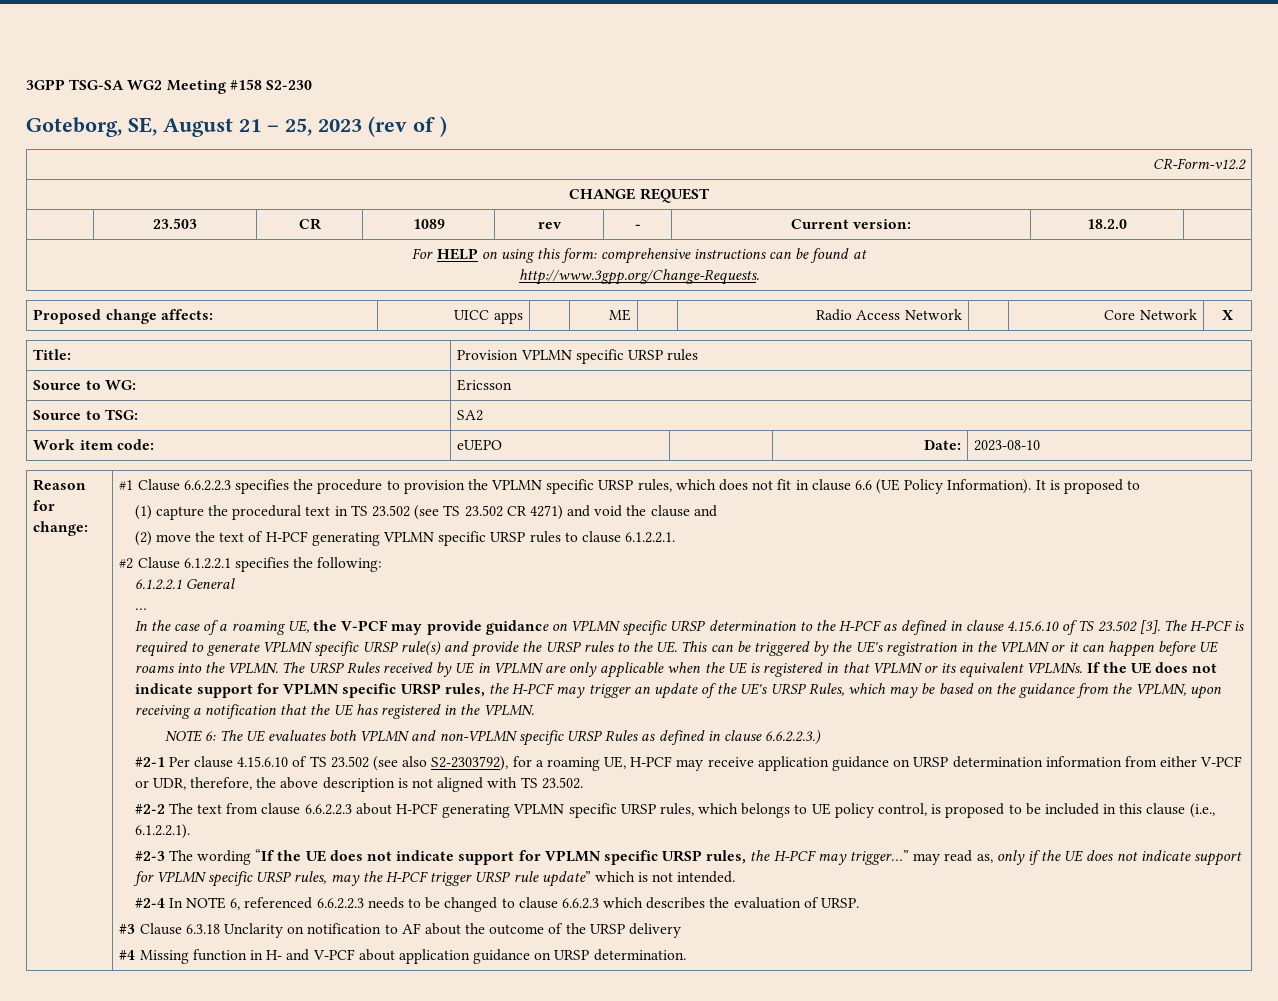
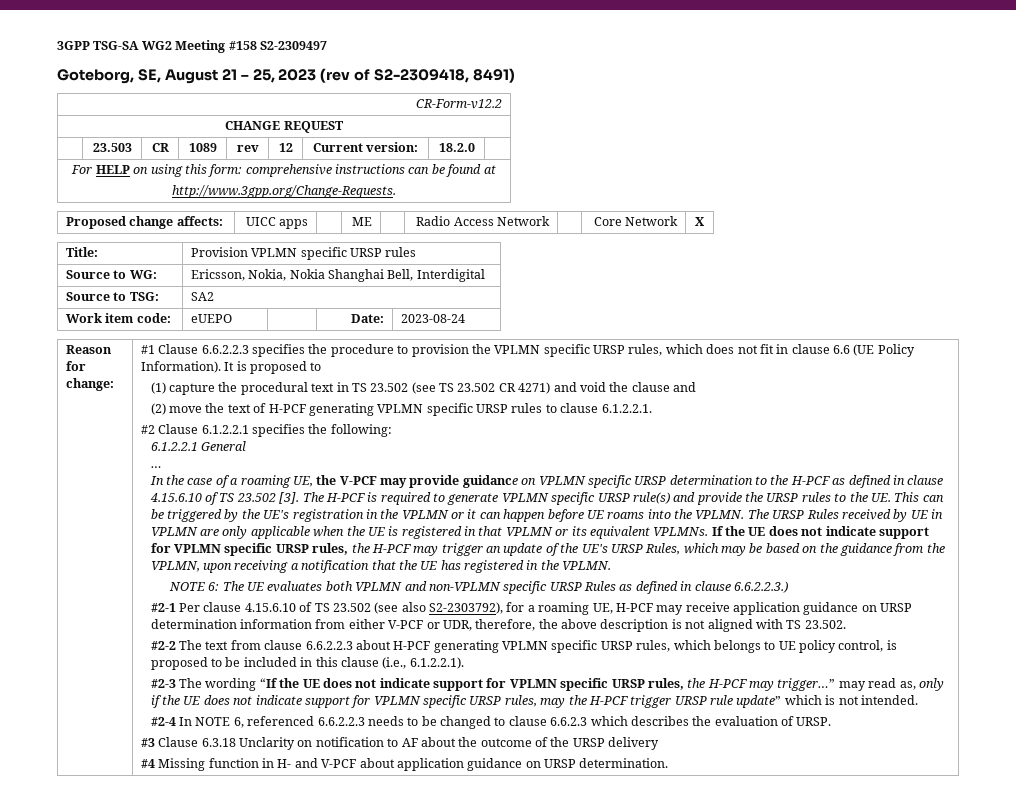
- 3GPP TSG-SA WG2 Meeting #158 S2-230
+ 3GPP TSG-SA WG2 Meeting #158 S2-2309497
- Goteborg, SE, August 21 – 25, 2023 (rev of )
+ Goteborg, SE, August 21 – 25, 2023 (rev of S2-2309418, 8491)
- | 23.503 | CR | 1089 | rev | - | Current version: | 18.2.0 |
+ | 23.503 | CR | 1089 | rev | 12 | Current version: | 18.2.0 |
- Source to WG: | Ericsson
+ Source to WG: | Ericsson, Nokia, Nokia Shanghai Bell, Interdigital
- Work item code: | eUEPO | | Date: | 2023-08-10
+ Work item code: | eUEPO | | Date: | 2023-08-24

